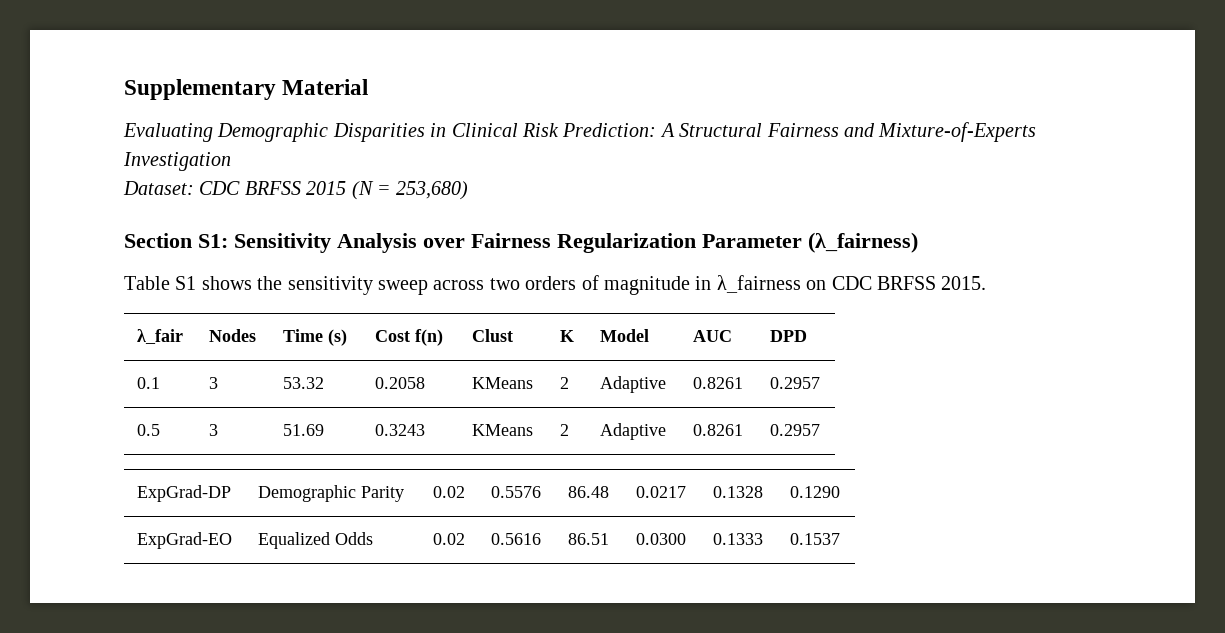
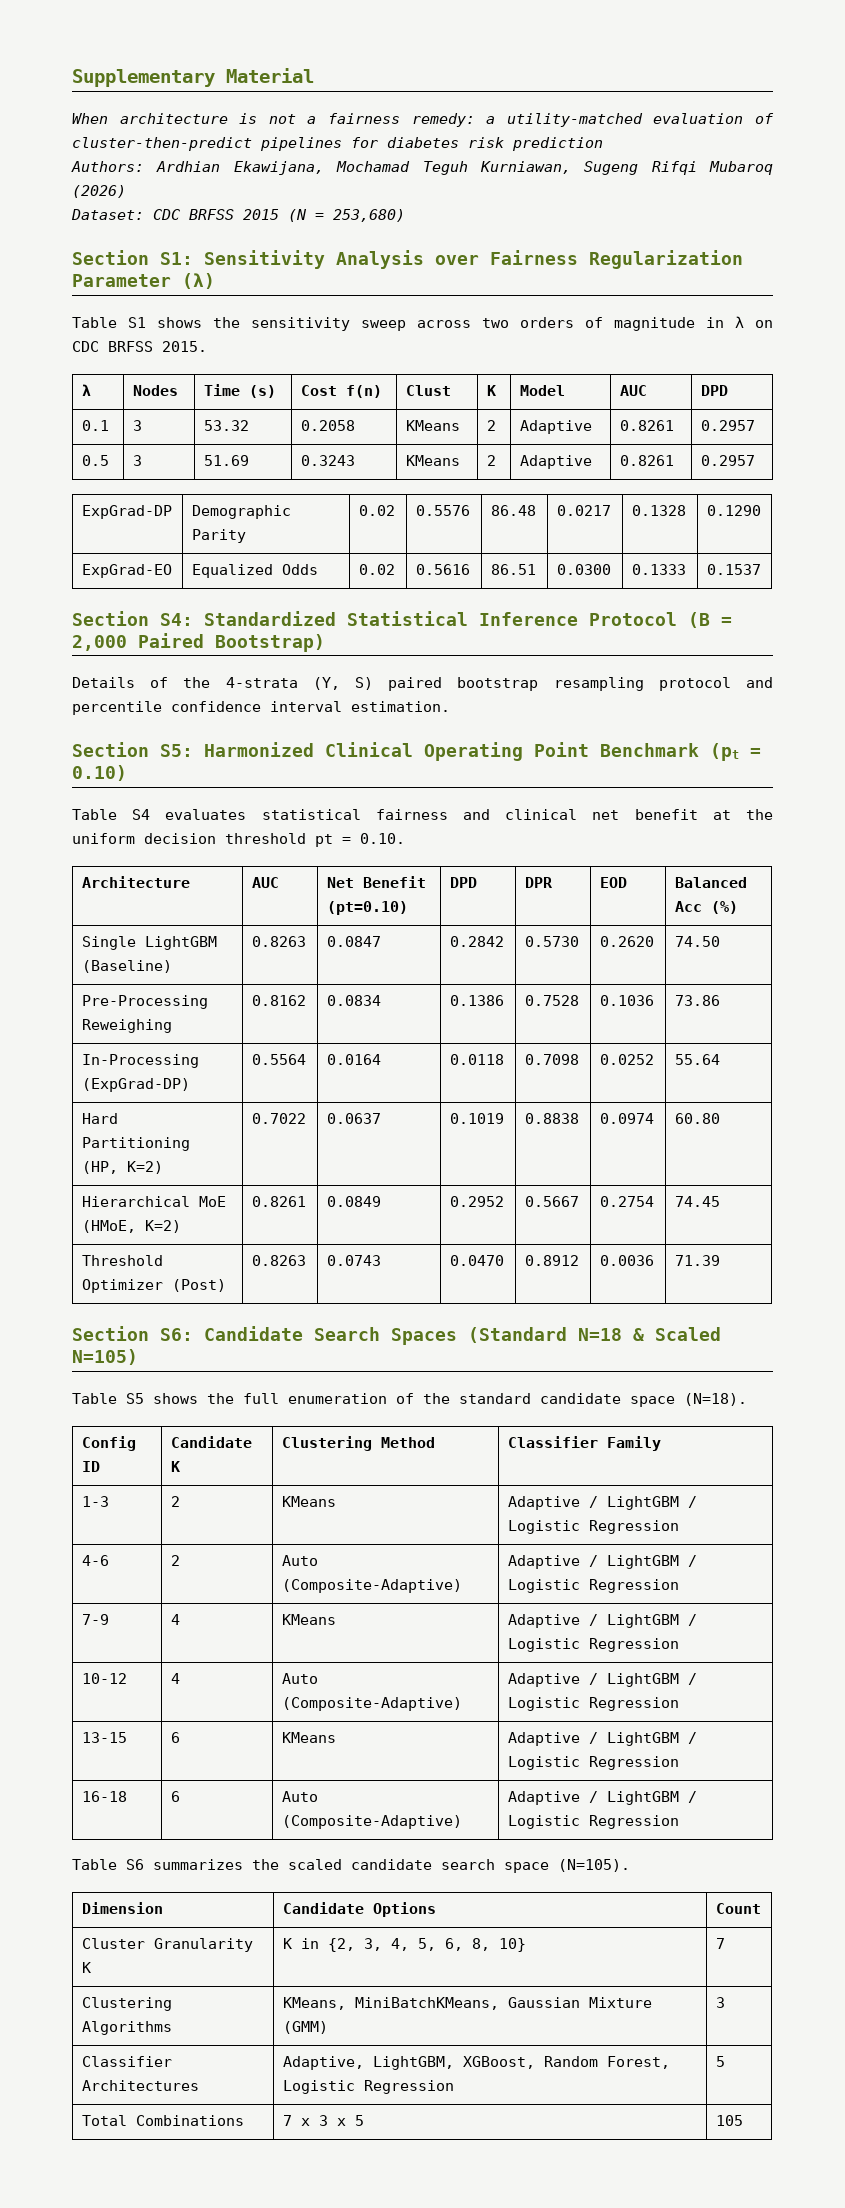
- Evaluating Demographic Disparities in Clinical Risk Prediction: A Structural Fairness and Mixture-of-Experts Investigation
+ When architecture is not a fairness remedy: a utility-matched evaluation of cluster-then-predict pipelines for diabetes risk prediction
+ Authors: Ardhian Ekawijana, Mochamad Teguh Kurniawan, Sugeng Rifqi Mubaroq (2026)
- Section S1: Sensitivity Analysis over Fairness Regularization Parameter (λ_fairness)
+ Section S1: Sensitivity Analysis over Fairness Regularization Parameter (λ)
- Table S1 shows the sensitivity sweep across two orders of magnitude in λ_fairness on CDC BRFSS 2015.
+ Table S1 shows the sensitivity sweep across two orders of magnitude in λ on CDC BRFSS 2015.
- λ_fair | Nodes | Time (s) | Cost f(n) | Clust | K | Model | AUC | DPD
+ λ | Nodes | Time (s) | Cost f(n) | Clust | K | Model | AUC | DPD
+ Section S4: Standardized Statistical Inference Protocol (B = 2,000 Paired Bootstrap)
+ Details of the 4-strata (Y, S) paired bootstrap resampling protocol and percentile confidence interval estimation.
+ Section S5: Harmonized Clinical Operating Point Benchmark (pt = 0.10)
+ Table S4 evaluates statistical fairness and clinical net benefit at the uniform decision threshold pt = 0.10.
+ Architecture | AUC | Net Benefit (pt=0.10) | DPD | DPR | EOD | Balanced Acc (%)
+ Single LightGBM (Baseline) | 0.8263 | 0.0847 | 0.2842 | 0.5730 | 0.2620 | 74.50
+ Pre-Processing Reweighing | 0.8162 | 0.0834 | 0.1386 | 0.7528 | 0.1036 | 73.86
+ In-Processing (ExpGrad-DP) | 0.5564 | 0.0164 | 0.0118 | 0.7098 | 0.0252 | 55.64
+ Hard Partitioning (HP, K=2) | 0.7022 | 0.0637 | 0.1019 | 0.8838 | 0.0974 | 60.80
+ Hierarchical MoE (HMoE, K=2) | 0.8261 | 0.0849 | 0.2952 | 0.5667 | 0.2754 | 74.45
+ Threshold Optimizer (Post) | 0.8263 | 0.0743 | 0.0470 | 0.8912 | 0.0036 | 71.39
+ Section S6: Candidate Search Spaces (Standard N=18 & Scaled N=105)
+ Table S5 shows the full enumeration of the standard candidate space (N=18).
+ Config ID | Candidate K | Clustering Method | Classifier Family
+ 1-3 | 2 | KMeans | Adaptive / LightGBM / Logistic Regression
+ 4-6 | 2 | Auto (Composite-Adaptive) | Adaptive / LightGBM / Logistic Regression
+ 7-9 | 4 | KMeans | Adaptive / LightGBM / Logistic Regression
+ 10-12 | 4 | Auto (Composite-Adaptive) | Adaptive / LightGBM / Logistic Regression
+ 13-15 | 6 | KMeans | Adaptive / LightGBM / Logistic Regression
+ 16-18 | 6 | Auto (Composite-Adaptive) | Adaptive / LightGBM / Logistic Regression
+ Table S6 summarizes the scaled candidate search space (N=105).
+ Dimension | Candidate Options | Count
+ Cluster Granularity K | K in {2, 3, 4, 5, 6, 8, 10} | 7
+ Clustering Algorithms | KMeans, MiniBatchKMeans, Gaussian Mixture (GMM) | 3
+ Classifier Architectures | Adaptive, LightGBM, XGBoost, Random Forest, Logistic Regression | 5
+ Total Combinations | 7 x 3 x 5 | 105

